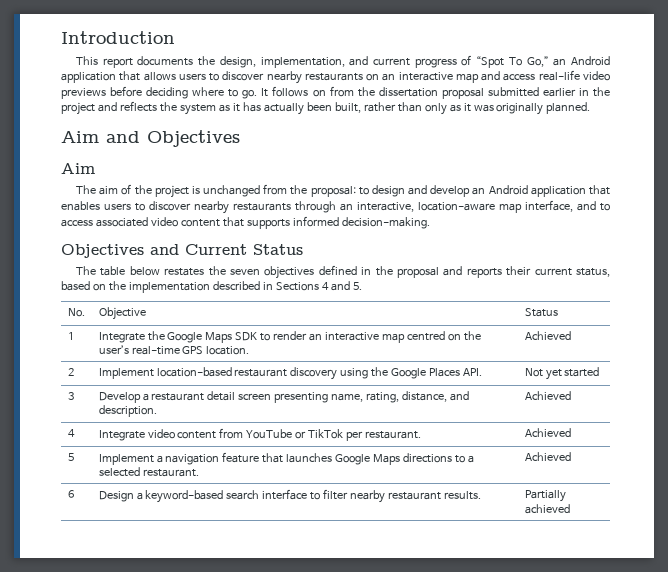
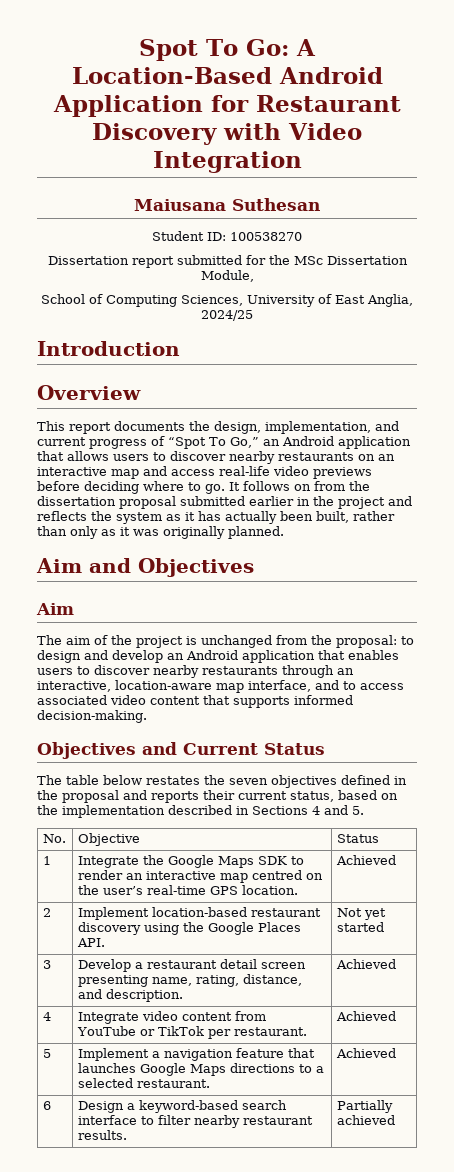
+ Spot To Go: A Location-Based Android Application for Restaurant Discovery with Video Integration
+ Maiusana Suthesan
+ Student ID: 100538270
+ Dissertation report submitted for the MSc Dissertation Module,
+ School of Computing Sciences, University of East Anglia, 2024/25
+ Overview

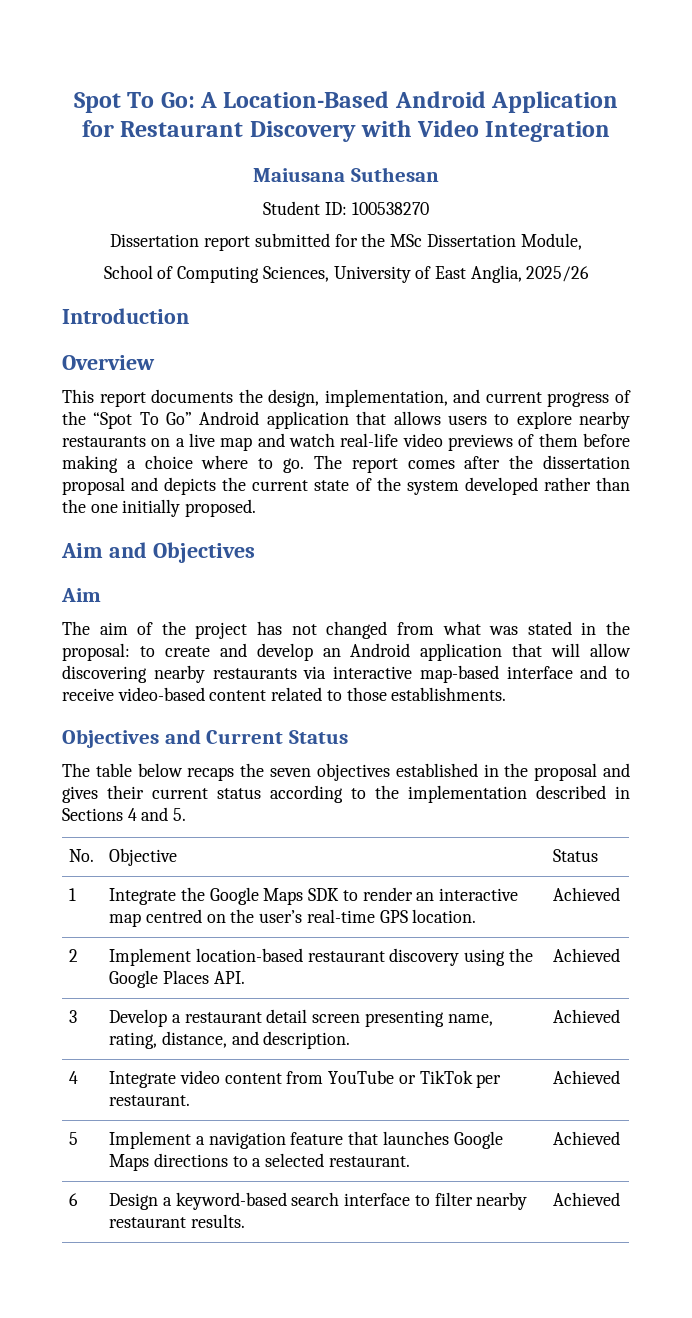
- School of Computing Sciences, University of East Anglia, 2024/25
+ School of Computing Sciences, University of East Anglia, 2025/26
- This report documents the design, implementation, and current progress of “Spot To Go,” an Android application that allows users to discover nearby restaurants on an interactive map and access real-life video previews before deciding where to go. It follows on from the dissertation proposal submitted earlier in the project and reflects the system as it has actually been built, rather than only as it was originally planned.
+ This report documents the design, implementation, and current progress of the “Spot To Go” Android application that allows users to explore nearby restaurants on a live map and watch real-life video previews of them before making a choice where to go. The report comes after the dissertation proposal and depicts the current state of the system developed rather than the one initially proposed.
- The aim of the project is unchanged from the proposal: to design and develop an Android application that enables users to discover nearby restaurants through an interactive, location-aware map interface, and to access associated video content that supports informed decision-making.
+ The aim of the project has not changed from what was stated in the proposal: to create and develop an Android application that will allow discovering nearby restaurants via interactive map-based interface and to receive video-based content related to those establishments.
- The table below restates the seven objectives defined in the proposal and reports their current status, based on the implementation described in Sections 4 and 5.
+ The table below recaps the seven objectives established in the proposal and gives their current status according to the implementation described in Sections 4 and 5.
- 2 | Implement location-based restaurant discovery using the Google Places API. | Not yet started
+ 2 | Implement location-based restaurant discovery using the Google Places API. | Achieved
- 6 | Design a keyword-based search interface to filter nearby restaurant results. | Partially achieved
+ 6 | Design a keyword-based search interface to filter nearby restaurant results. | Achieved

